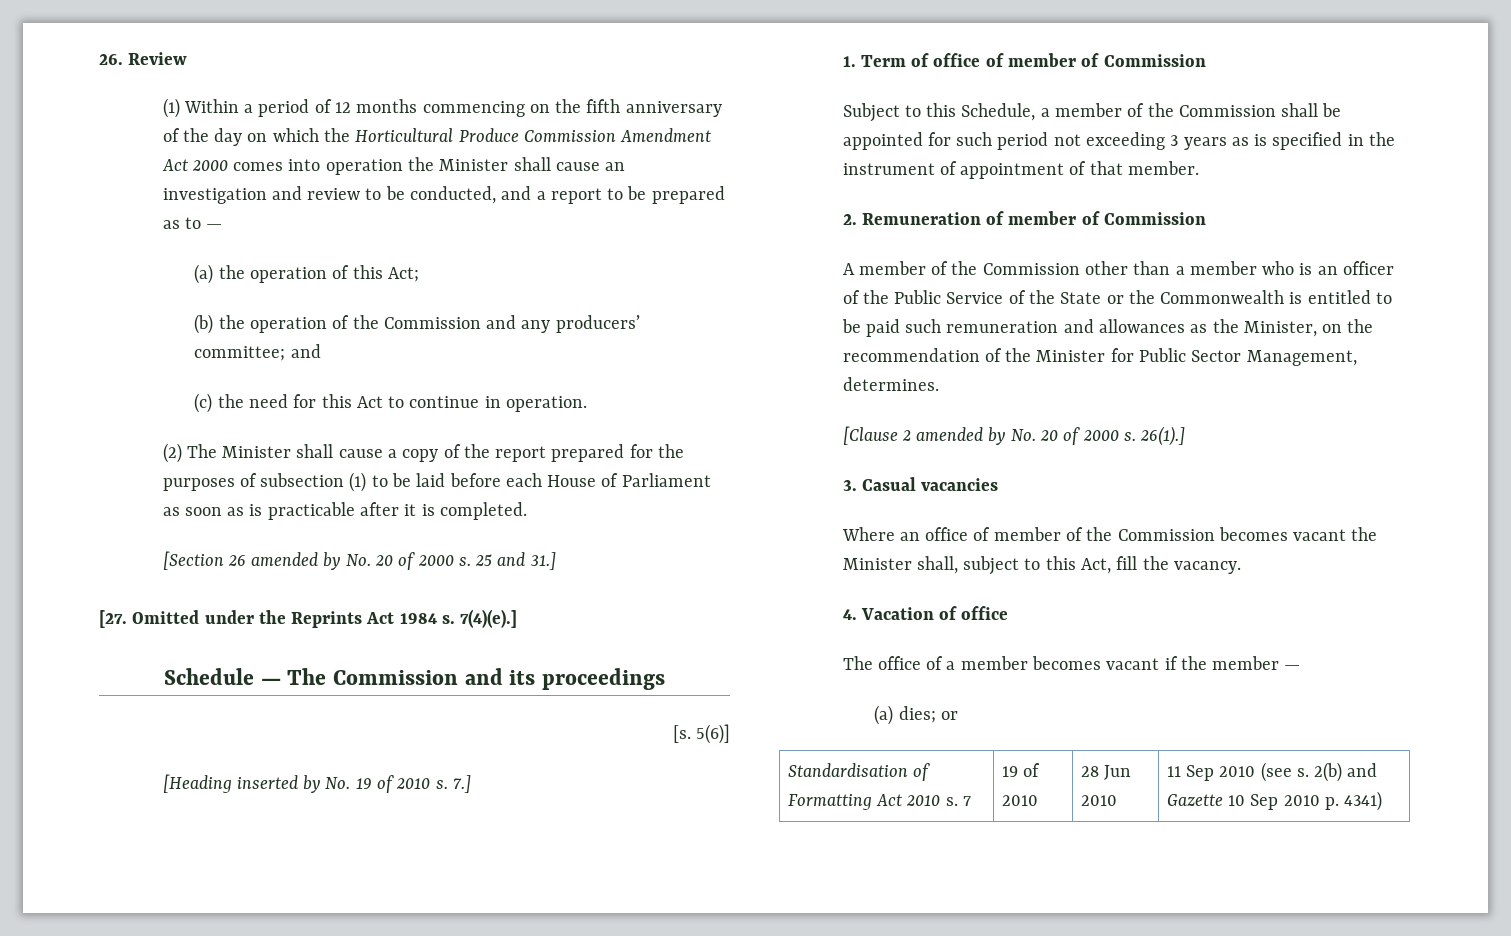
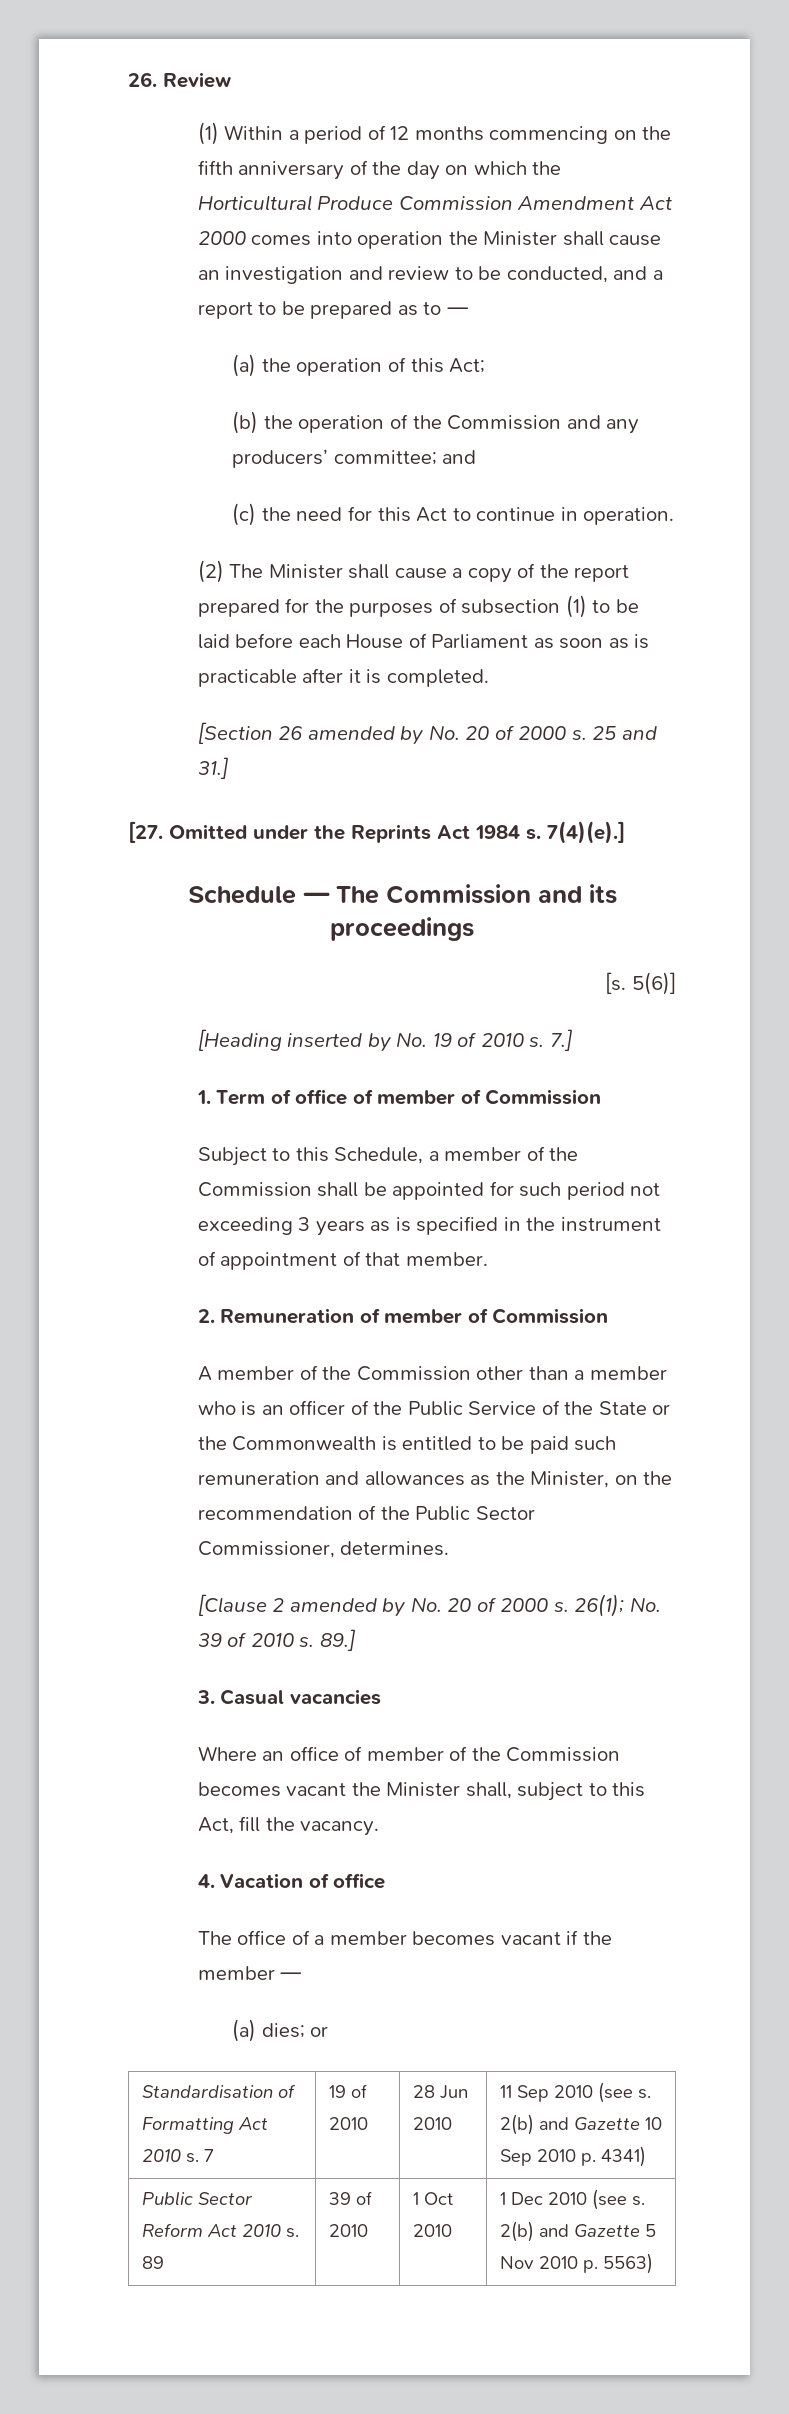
- A member of the Commission other than a member who is an officer of the Public Service of the State or the Commonwealth is entitled to be paid such remuneration and allowances as the Minister, on the recommendation of the Minister for Public Sector Management, determines.
+ A member of the Commission other than a member who is an officer of the Public Service of the State or the Commonwealth is entitled to be paid such remuneration and allowances as the Minister, on the recommendation of the Public Sector Commissioner, determines.
- 26(1).]
+ 26(1); No. 39 of 2010 s. 89.]
+ Public Sector Reform Act 2010 s. 89 | 39 of 2010 | 1 Oct 2010 | 1 Dec 2010 (see s. 2(b) and Gazette 5 Nov 2010 p. 5563)

